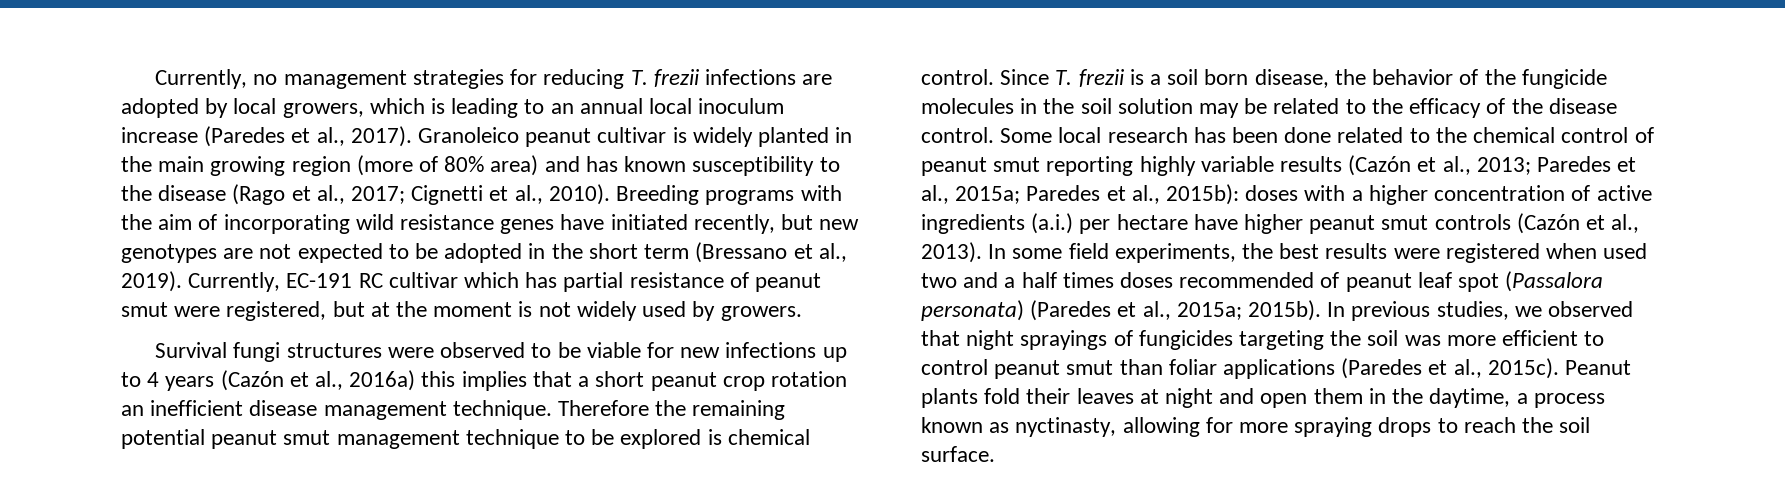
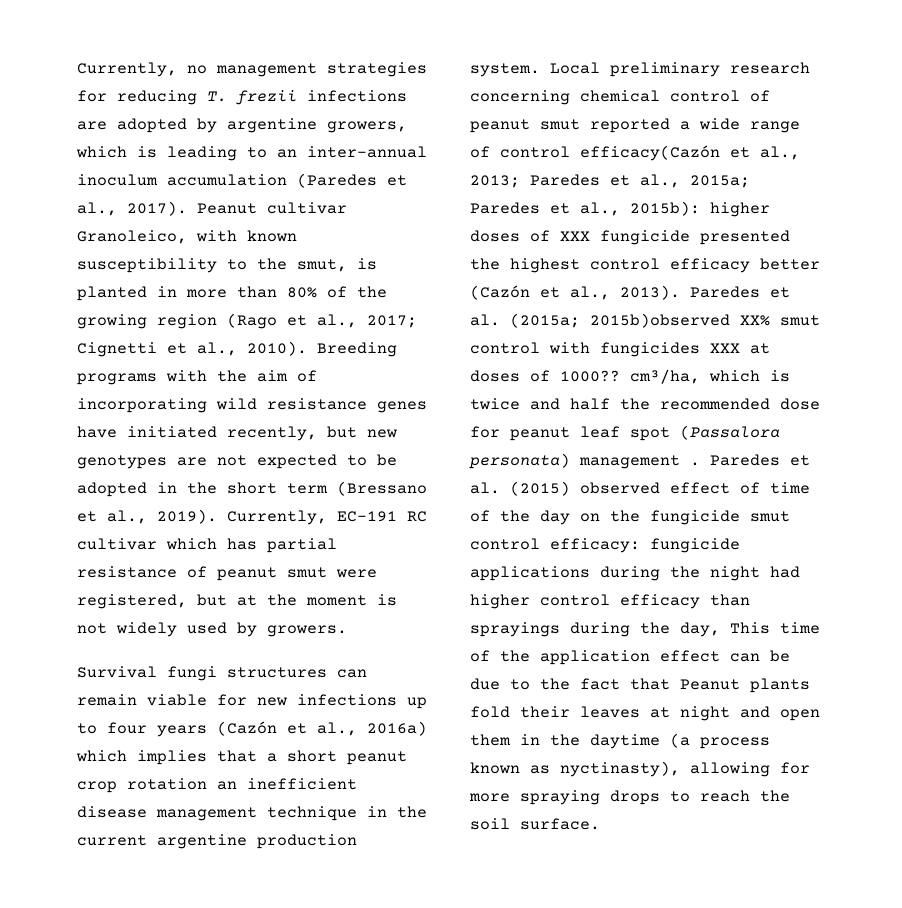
- Currently, no management strategies for reducing T. frezii infections are adopted by local growers, which is leading to an annual local inoculum increase (Paredes et al., 2017). Granoleico peanut cultivar is widely planted in the main growing region (more of 80% area) and has known susceptibility to the disease (Rago et al., 2017; Cignetti et al., 2010).
+ Currently, no management strategies for reducing T. frezii infections are adopted by argentine growers, which is leading to an inter-annual inoculum accumulation (Paredes et al., 2017). Peanut cultivar Granoleico, with known susceptibility to the smut, is planted in more than 80% of the growing region (Rago et al., 2017; Cignetti et al., 2010).
- Survival fungi structures were observed to be viable for new infections up to 4 years (Cazón et al., 2016a) this implies that a short peanut crop rotation an inefficient disease management technique. Therefore the remaining potential peanut smut management technique to be explored is chemical control. Since T. frezii is a soil born disease, the behavior of the fungicide molecules in the soil solution may be related to the efficacy of the disease control. Some local research has been done related to the chemical control of peanut smut reporting highly variable results (Cazón et al., 2013;
+ Survival fungi structures can remain viable for new infections up to four years (Cazón et al., 2016a) which implies that a short peanut crop rotation an inefficient disease management technique in the current argentine production system. Local preliminary research concerning chemical control of peanut smut reported a wide range of control efficacy(Cazón et al., 2013;
- doses with a higher concentration of active ingredients (a.i.) per hectare have higher peanut smut controls (Cazón et al., 2013). In some field experiments, the best results were registered when used two and a half times doses recommended of peanut leaf spot (Passalora personata) (Paredes et al., 2015a; 2015b). In previous studies, we observed that night sprayings of fungicides targeting the soil was more efficient to control peanut smut than foliar applications (Paredes et al., 2015c). Peanut plants fold their leaves at night and open them in the daytime, a process known as nyctinasty, allowing for more spraying drops to reach the soil surface.
+ higher doses of XXX fungicide presented the highest control efficacy better (Cazón et al., 2013). Paredes et al. (2015a; 2015b)observed XX% smut control with fungicides XXX at doses of 1000?? cm³/ha, which is twice and half the recommended dose for peanut leaf spot (Passalora personata) management . Paredes et al. (2015) observed effect of time of the day on the fungicide smut control efficacy: fungicide applications during the night had higher control efficacy than sprayings during the day, This time of the application effect can be due to the fact that Peanut plants fold their leaves at night and open them in the daytime (a process known as nyctinasty), allowing for more spraying drops to reach the soil surface.

